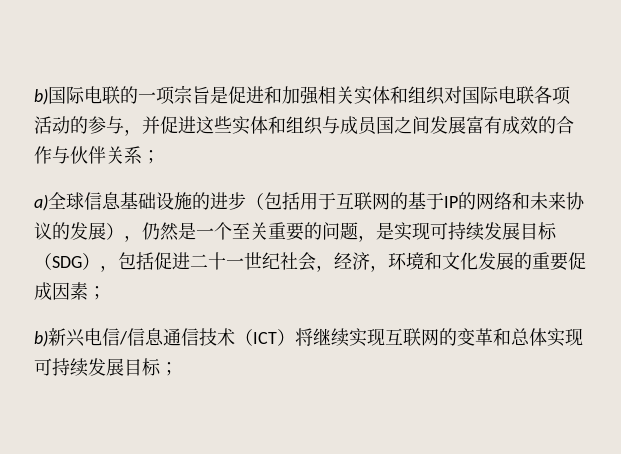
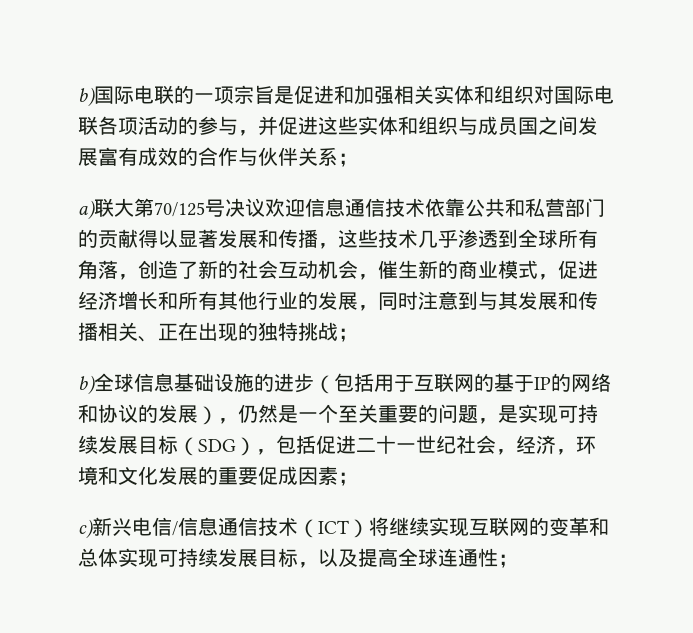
- a)全球信息基础设施的进步（包括用于互联网的基于IP的网络和未来协议的发展），仍然是一个至关重要的问题，是实现可持续发展目标（SDG），包括促进二十一世纪社会，经济，环境和文化发展的重要促成因素；
+ a)联大第70/125号决议欢迎信息通信技术依靠公共和私营部门的贡献得以显著发展和传播，这些技术几乎渗透到全球所有角落，创造了新的社会互动机会，催生新的商业模式，促进经济增长和所有其他行业的发展，同时注意到与其发展和传播相关、正在出现的独特挑战；
+ b)全球信息基础设施的进步（包括用于互联网的基于IP的网络和协议的发展），仍然是一个至关重要的问题，是实现可持续发展目标（SDG），包括促进二十一世纪社会，经济，环境和文化发展的重要促成因素；
- b)新兴电信/信息通信技术（ICT）将继续实现互联网的变革和总体实现可持续发展目标；
+ c)新兴电信/信息通信技术（ICT）将继续实现互联网的变革和总体实现可持续发展目标，以及提高全球连通性；

